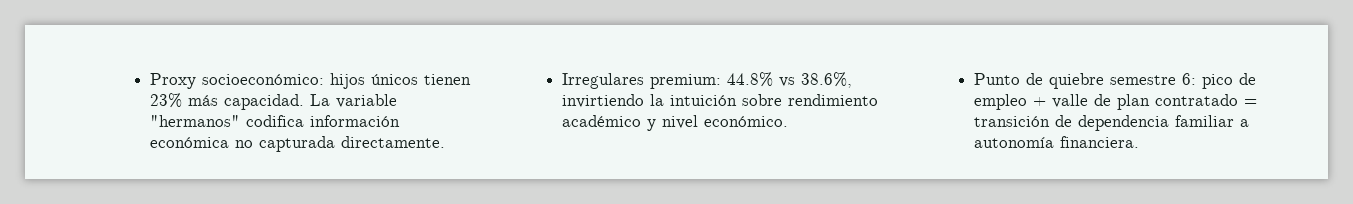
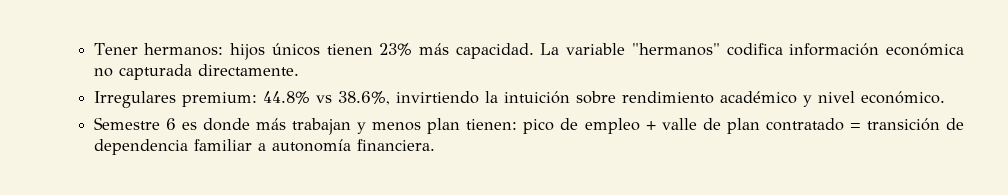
- Proxy socioeconómico: hijos únicos tienen 23% más capacidad.
+ Tener hermanos: hijos únicos tienen 23% más capacidad.
- Punto de quiebre semestre 6: pico de empleo + valle de plan contratado = transición de dependencia familiar a autonomía financiera.
+ Semestre 6 es donde más trabajan y menos plan tienen: pico de empleo + valle de plan contratado = transición de dependencia familiar a autonomía financiera.

